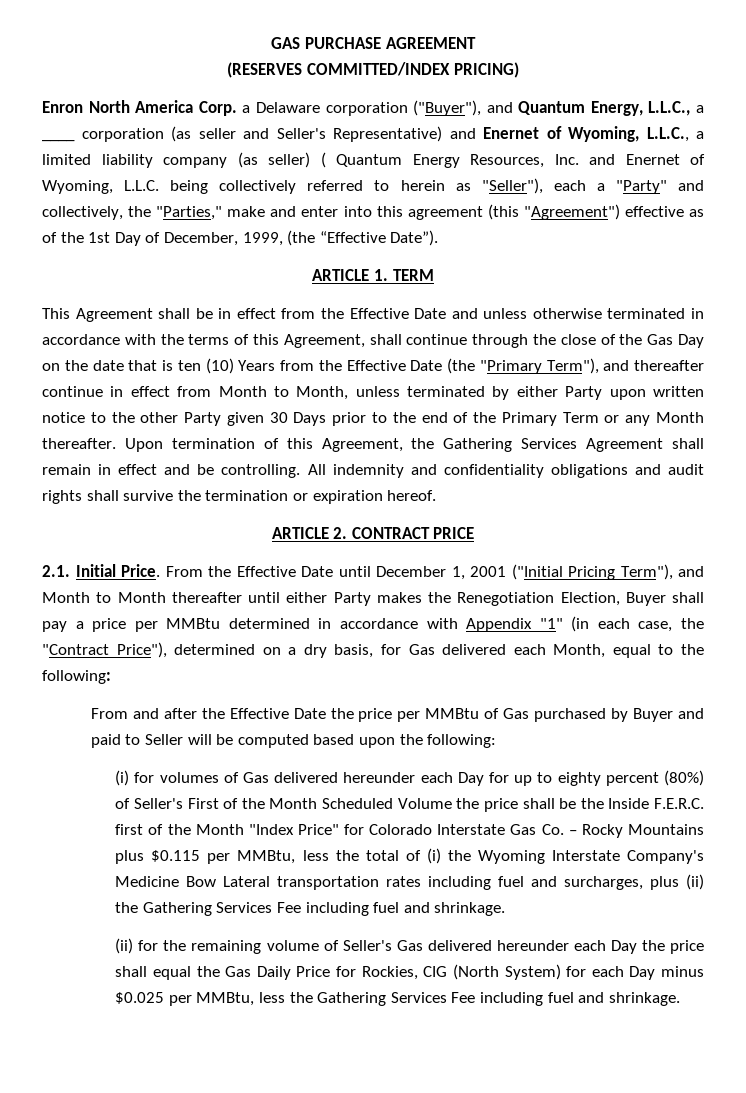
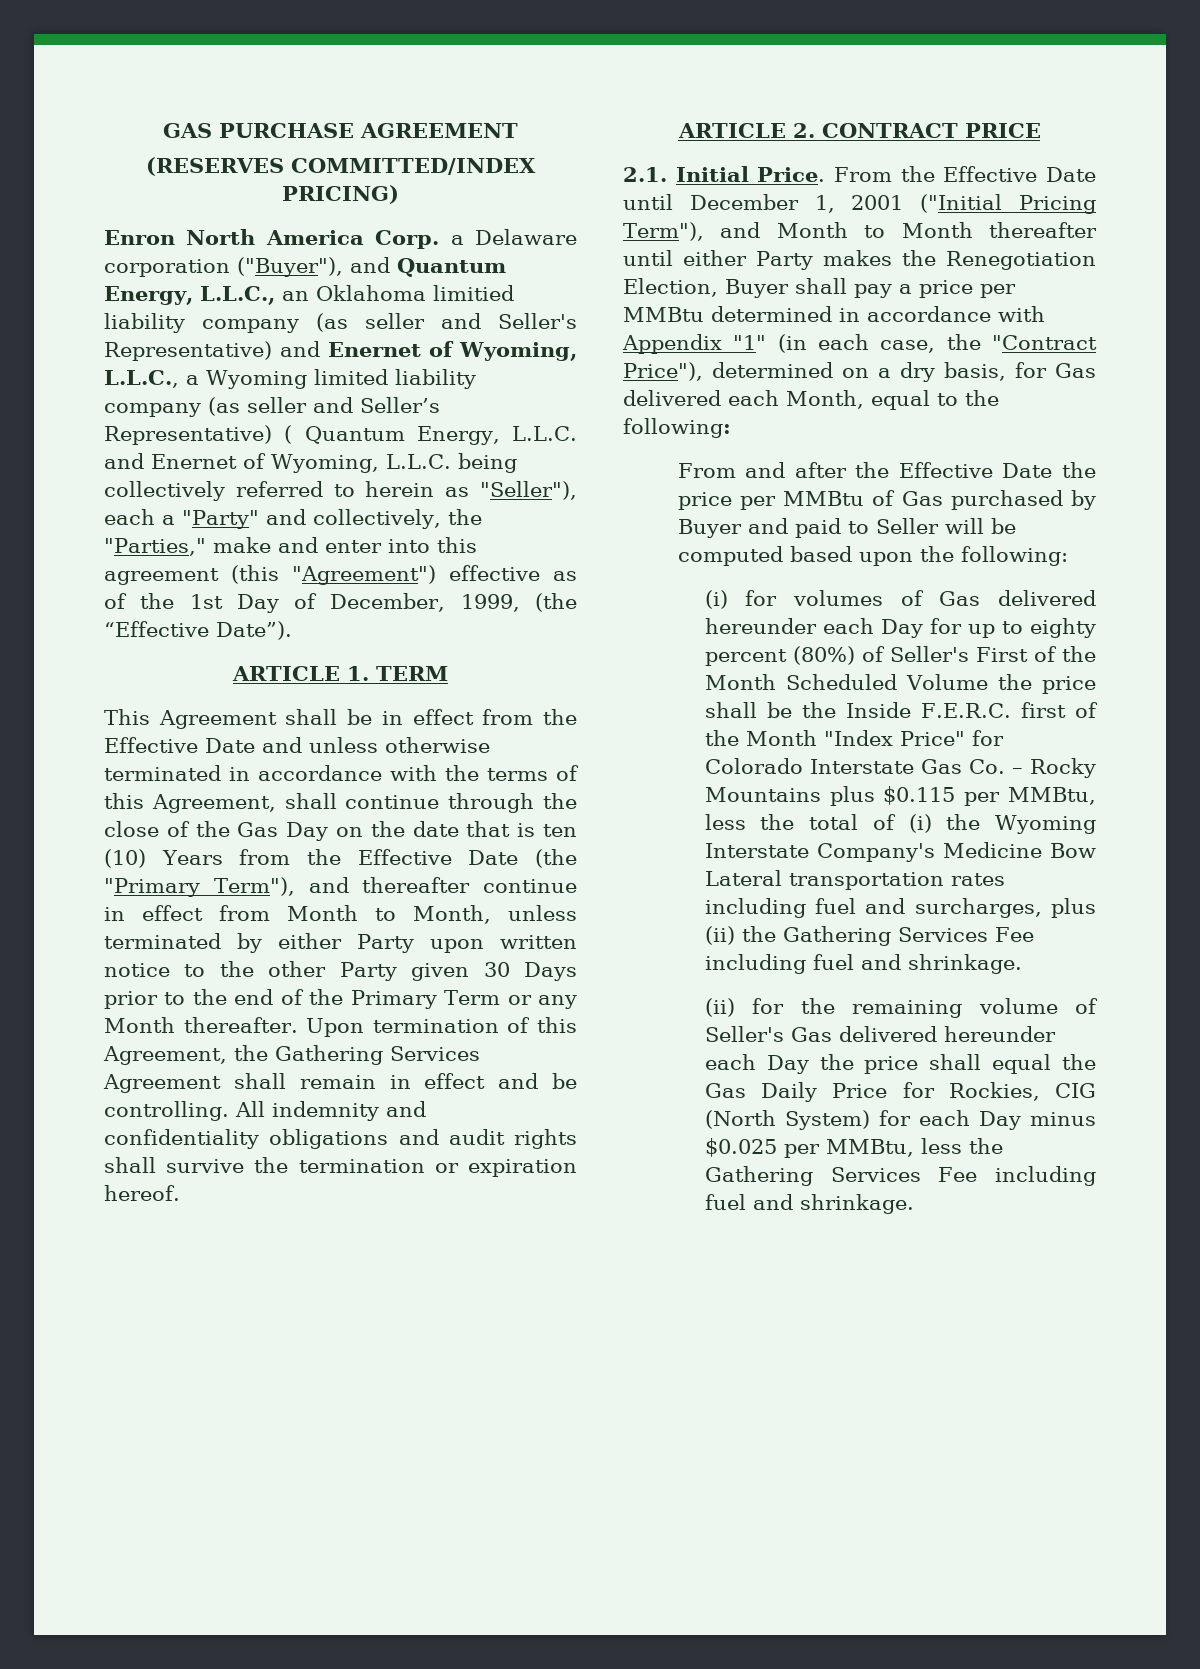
- Enron North America Corp. a Delaware corporation ("Buyer"), and Quantum Energy, L.L.C., a ____ corporation (as seller and Seller's Representative) and Enernet of Wyoming, L.L.C., a limited liability company (as seller) ( Quantum Energy Resources, Inc. and Enernet of Wyoming, L.L.C. being collectively referred to herein as "Seller"), each a "Party" and collectively, the "Parties," make and enter into this agreement (this "Agreement") effective as of the 1st Day of December, 1999, (the “Effective Date”).
+ Enron North America Corp. a Delaware corporation ("Buyer"), and Quantum Energy, L.L.C., an Oklahoma limitied liability company (as seller and Seller's Representative) and Enernet of Wyoming, L.L.C., a Wyoming limited liability company (as seller and Seller’s Representative) ( Quantum Energy, L.L.C. and Enernet of Wyoming, L.L.C. being collectively referred to herein as "Seller"), each a "Party" and collectively, the "Parties," make and enter into this agreement (this "Agreement") effective as of the 1st Day of December, 1999, (the “Effective Date”).

